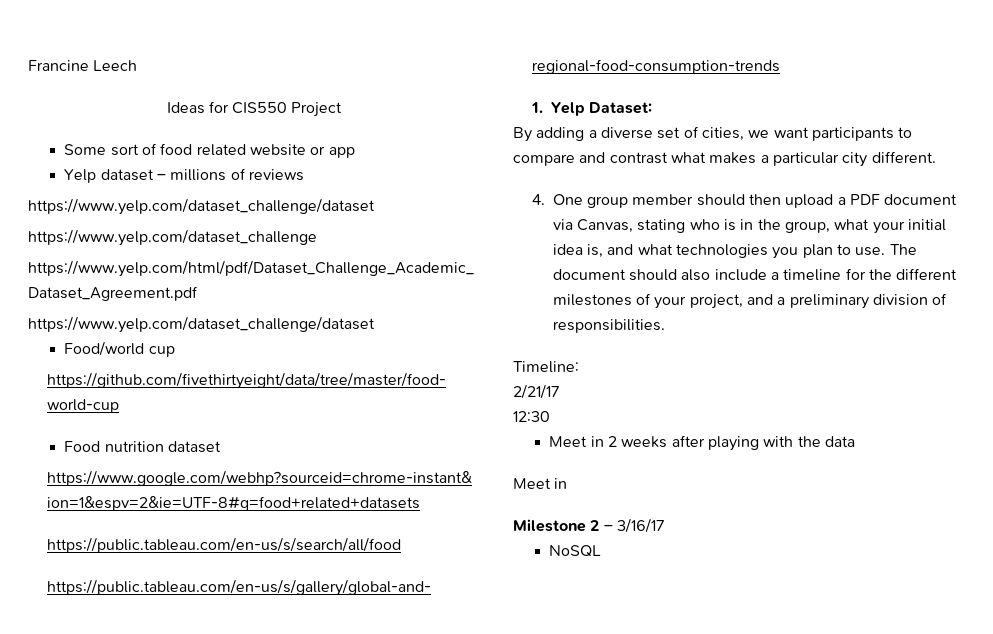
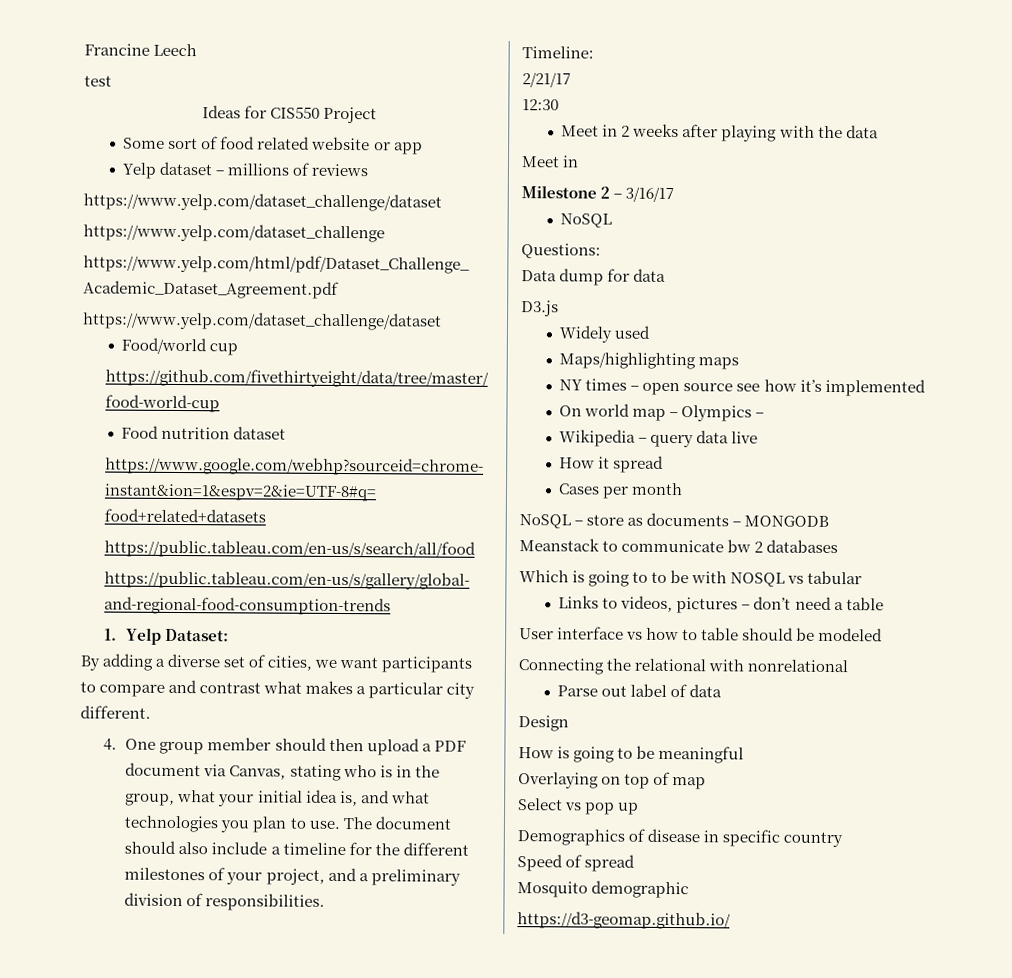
+ test
+ Questions:
+ Data dump for data
+ D3.js
+ Widely used
+ Maps/highlighting maps
+ NY times – open source see how it’s implemented
+ On world map – Olympics –
+ Wikipedia – query data live
+ How it spread
+ Cases per month
+ NoSQL – store as documents – MONGODB
+ Meanstack to communicate bw 2 databases
+ Which is going to to be with NOSQL vs tabular
+ Links to videos, pictures – don’t need a table
+ User interface vs how to table should be modeled
+ Connecting the relational with nonrelational
+ Parse out label of data
+ Design
+ How is going to be meaningful
+ Overlaying on top of map
+ Select vs pop up
+ Demographics of disease in specific country
+ Speed of spread
+ Mosquito demographic
+ https://d3-geomap.github.io/

